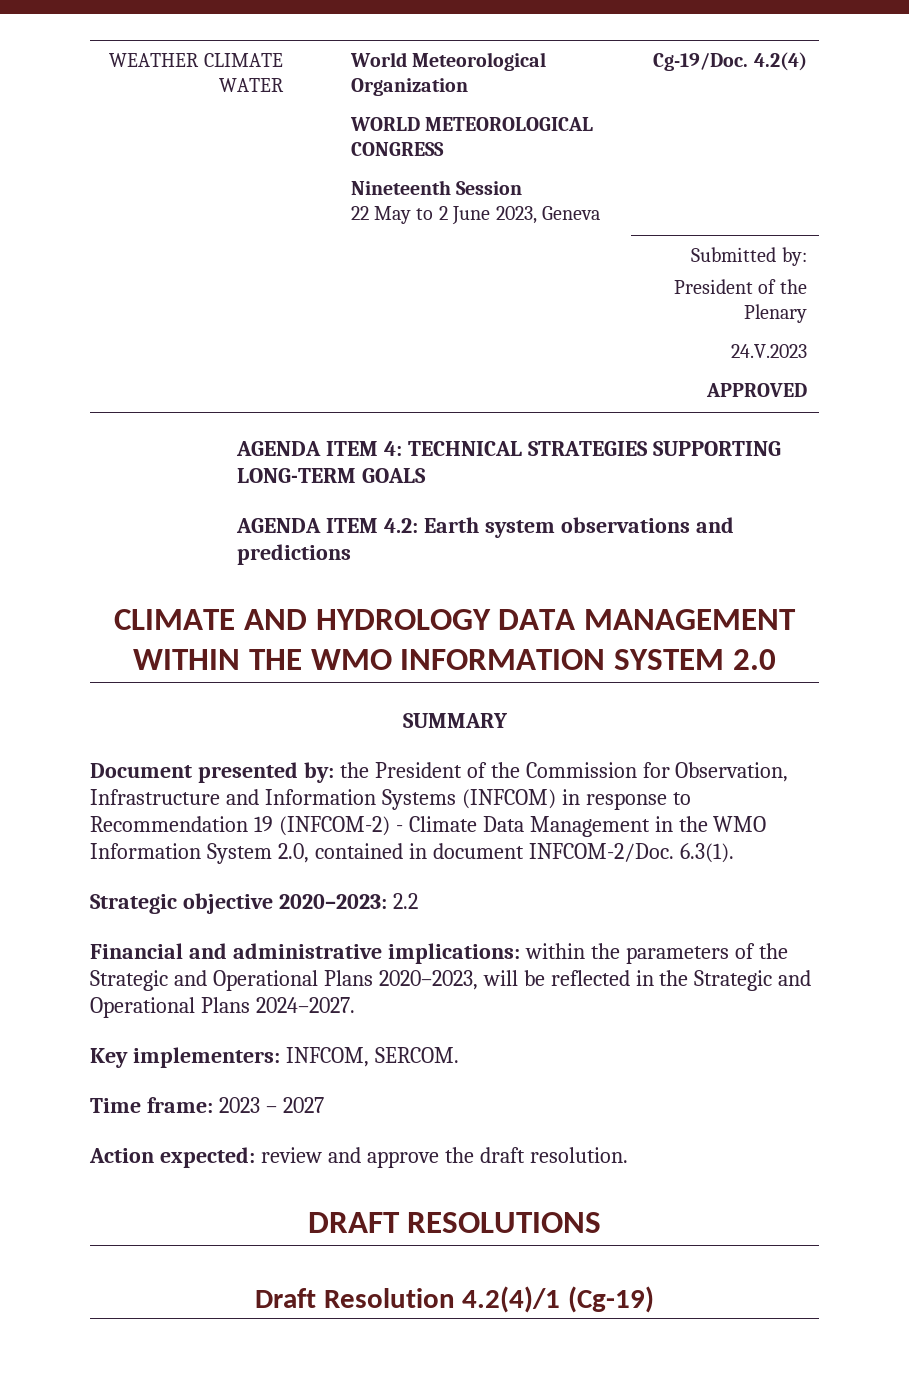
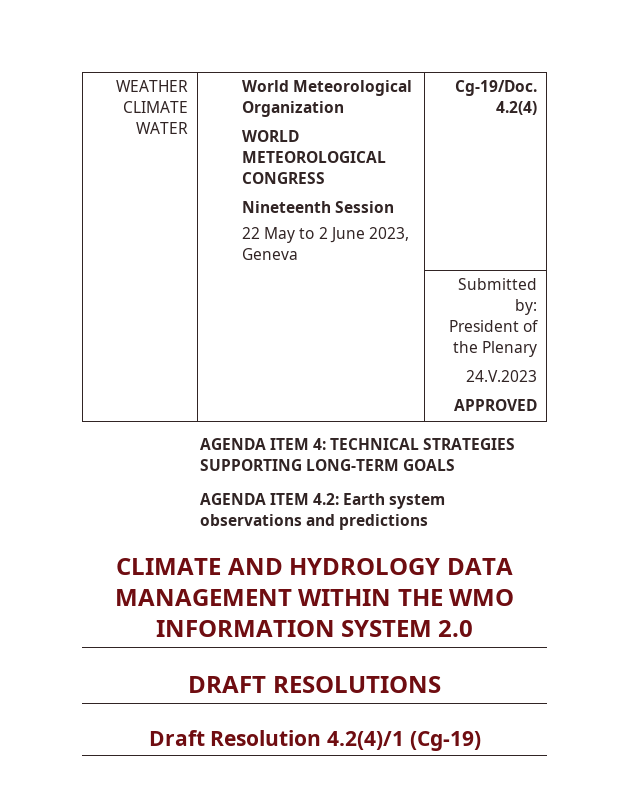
- SUMMARY
- Document presented by: the President of the Commission for Observation, Infrastructure and Information Systems (INFCOM) in response to Recommendation 19 (INFCOM-2) - Climate Data Management in the WMO Information System 2.0, contained in document INFCOM-2/Doc. 6.3(1).
- Strategic objective 2020–2023: 2.2
- Financial and administrative implications: within the parameters of the Strategic and Operational Plans 2020–2023, will be reflected in the Strategic and Operational Plans 2024–2027.
- Key implementers: INFCOM, SERCOM.
- Time frame: 2023 – 2027
- Action expected: review and approve the draft resolution.

